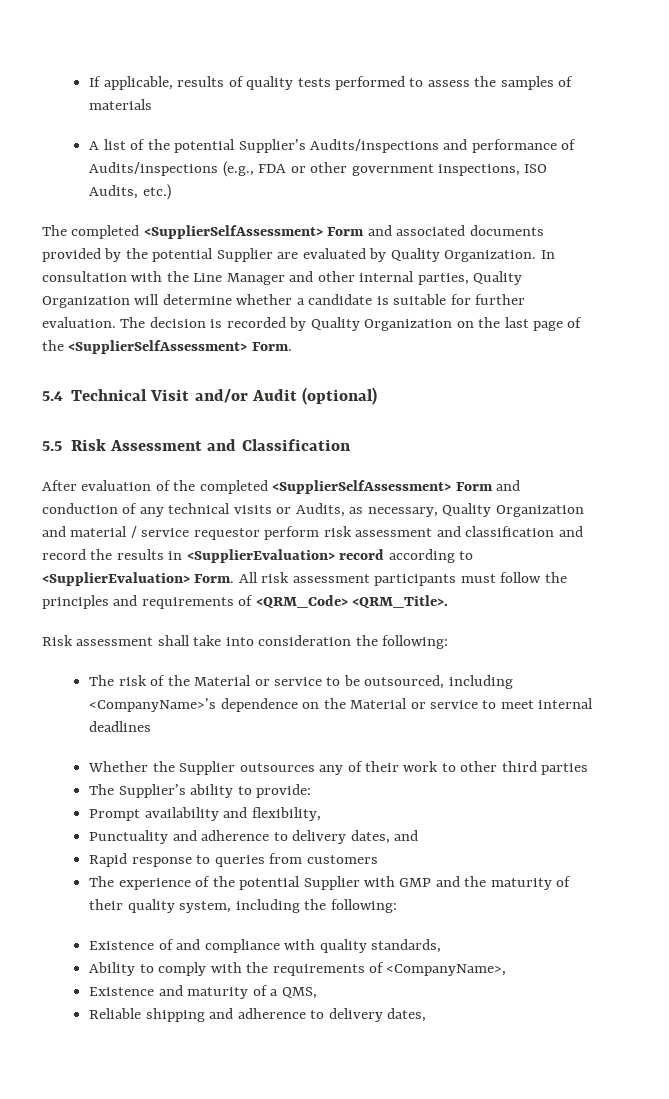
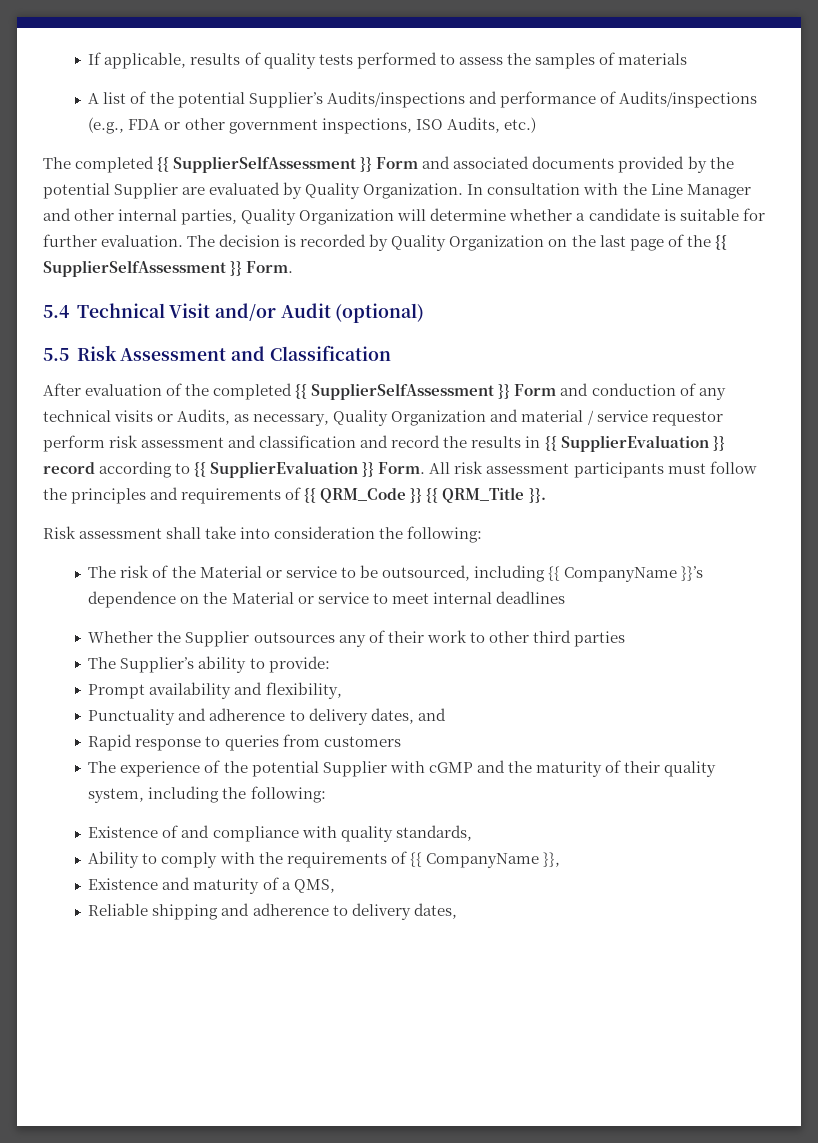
- The completed <SupplierSelfAssessment> Form and associated documents provided by the potential Supplier are evaluated by Quality Organization.
+ The completed {{ SupplierSelfAssessment }} Form and associated documents provided by the potential Supplier are evaluated by Quality Organization.
- The decision is recorded by Quality Organization on the last page of the <SupplierSelfAssessment> Form.
+ The decision is recorded by Quality Organization on the last page of the {{ SupplierSelfAssessment }} Form.
- After evaluation of the completed <SupplierSelfAssessment> Form and conduction of any technical visits or Audits, as necessary, Quality Organization and material / service requestor perform risk assessment and classification and record the results in <SupplierEvaluation> record according to <SupplierEvaluation> Form.
+ After evaluation of the completed {{ SupplierSelfAssessment }} Form and conduction of any technical visits or Audits, as necessary, Quality Organization and material / service requestor perform risk assessment and classification and record the results in {{ SupplierEvaluation }} record according to {{ SupplierEvaluation }} Form.
- All risk assessment participants must follow the principles and requirements of <QRM_Code> <QRM_Title>.
+ All risk assessment participants must follow the principles and requirements of {{ QRM_Code }} {{ QRM_Title }}.
- The risk of the Material or service to be outsourced, including <CompanyName>’s dependence on the Material or service to meet internal deadlines
+ The risk of the Material or service to be outsourced, including {{ CompanyName }}’s dependence on the Material or service to meet internal deadlines
- The experience of the potential Supplier with GMP and the maturity of their quality system, including the following:
+ The experience of the potential Supplier with cGMP and the maturity of their quality system, including the following:
- Ability to comply with the requirements of <CompanyName>,
+ Ability to comply with the requirements of {{ CompanyName }},

